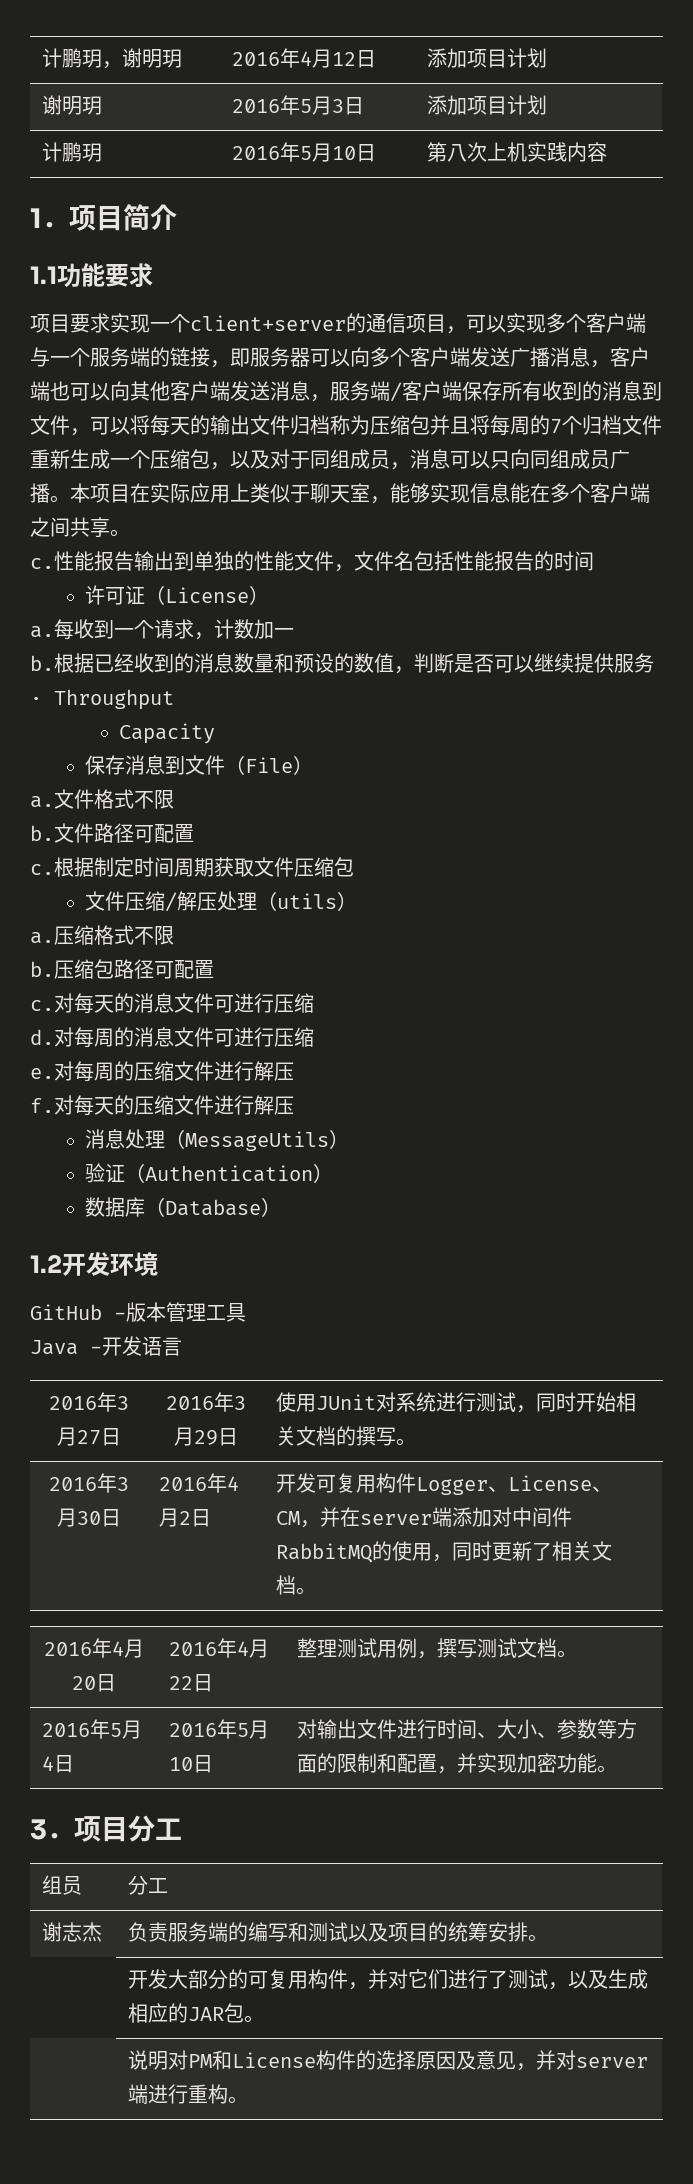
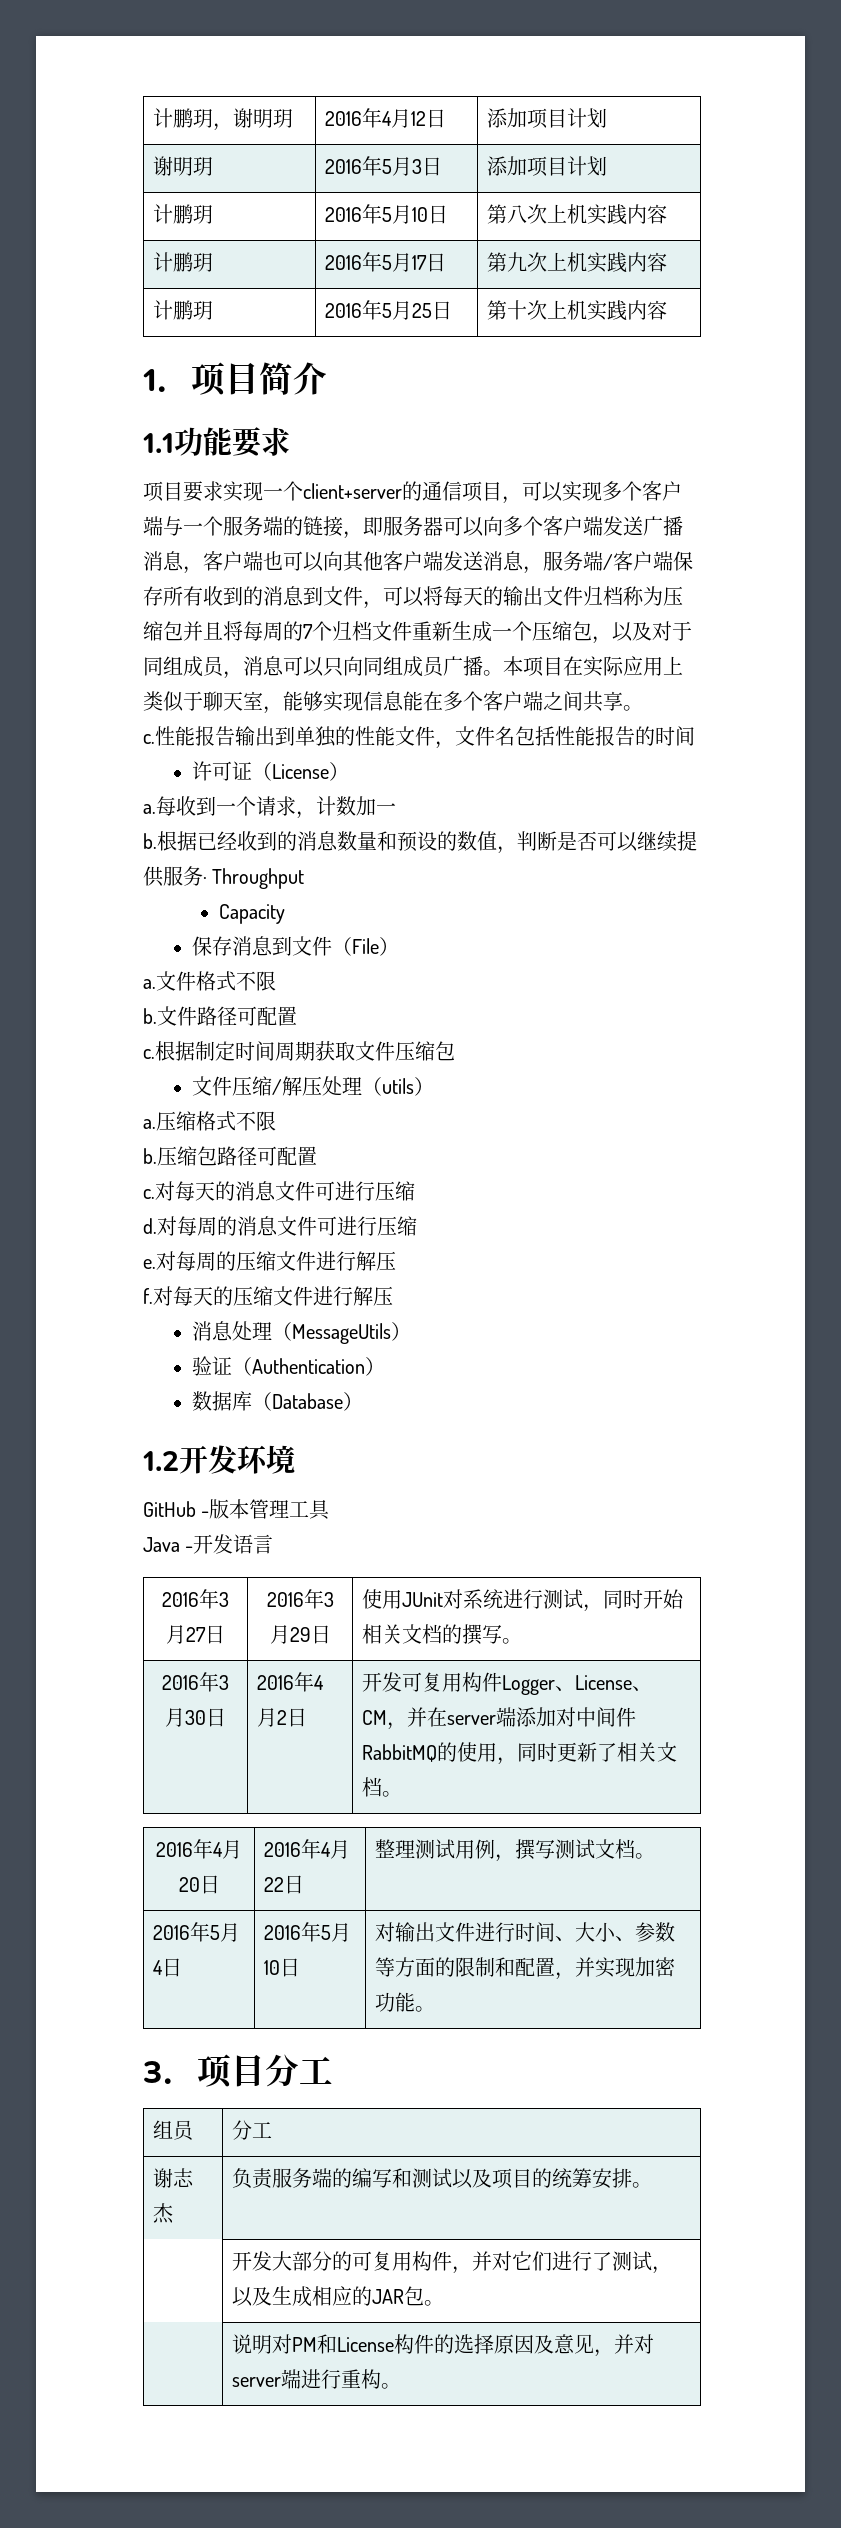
+ 计鹏玥 | 2016年5月17日 | 第九次上机实践内容
+ 计鹏玥 | 2016年5月25日 | 第十次上机实践内容

